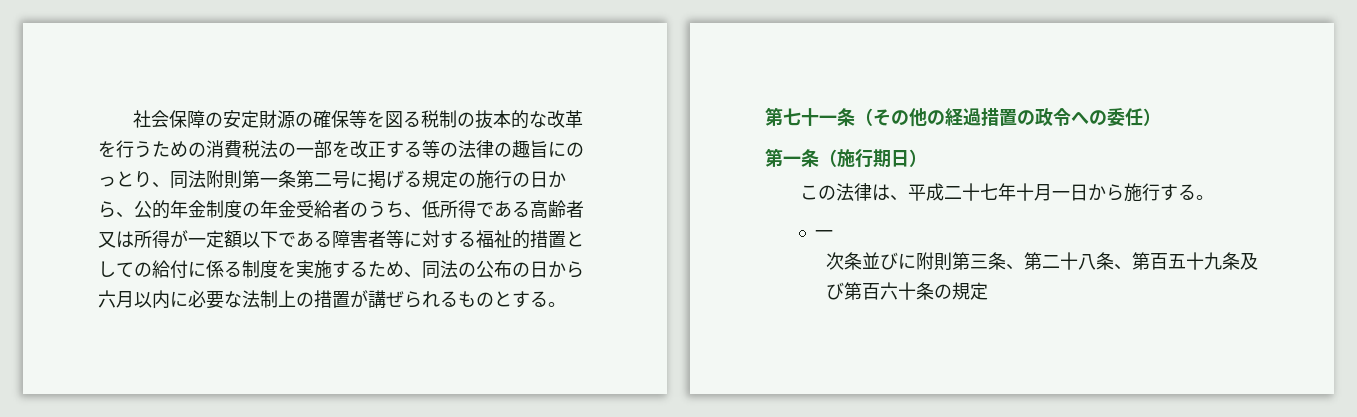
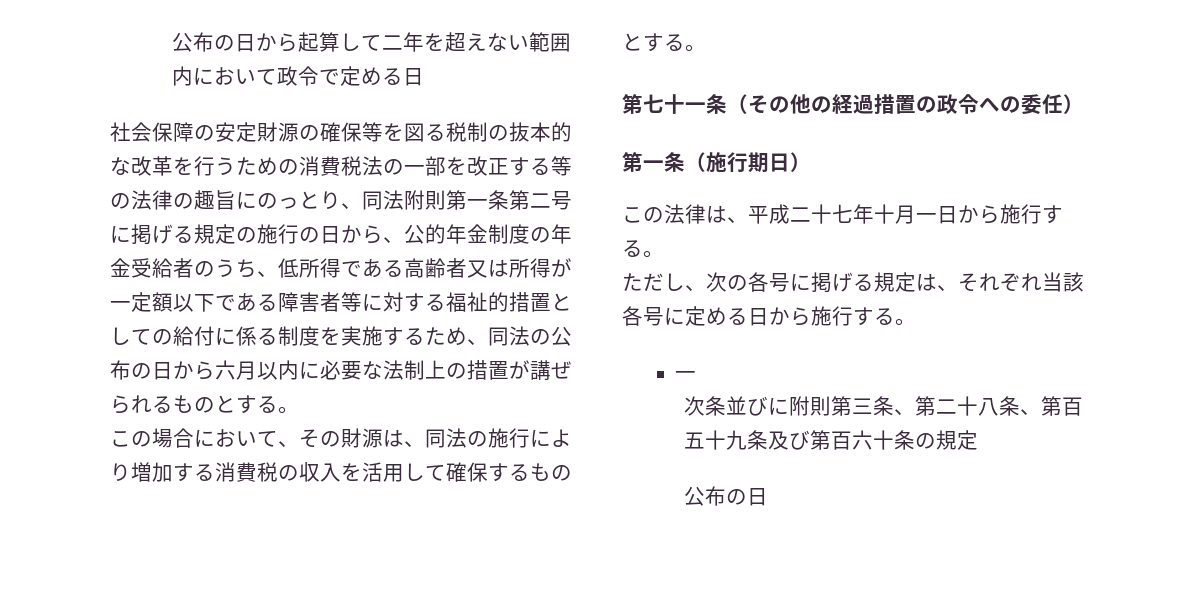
+ 公布の日から起算して二年を超えない範囲内において政令で定める日
+ この場合において、その財源は、同法の施行により増加する消費税の収入を活用して確保するものとする。
+ ただし、次の各号に掲げる規定は、それぞれ当該各号に定める日から施行する。
  次条並びに附則第三条、第二十八条、第百五十九条及び第百六十条の規定
+ 公布の日

